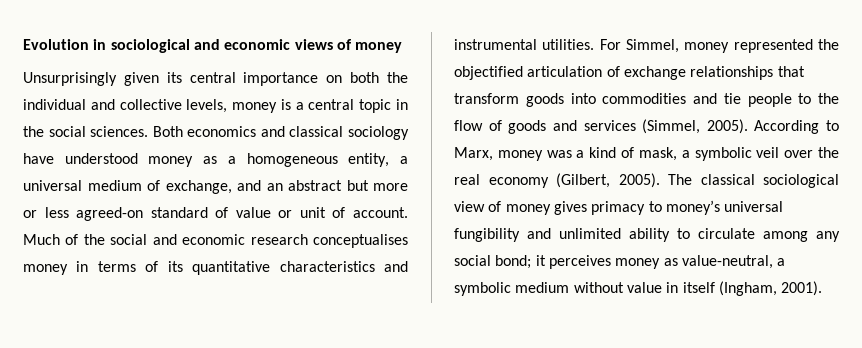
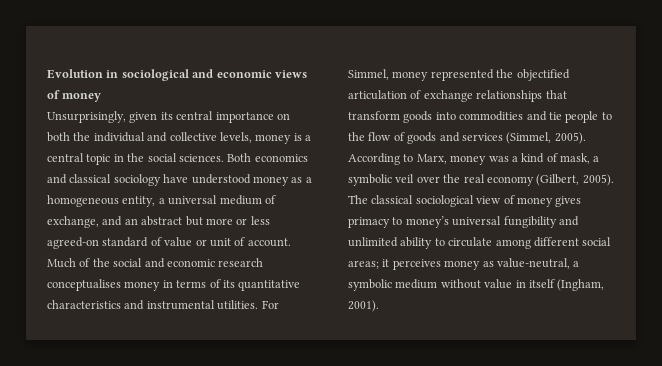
- Unsurprisingly given its central importance on both the individual and collective levels, money is a central topic in the social sciences.
+ Unsurprisingly, given its central importance on both the individual and collective levels, money is a central topic in the social sciences.
- The classical sociological view of money gives primacy to money’s universal fungibility and unlimited ability to circulate among any social bond; it perceives money as value-neutral, a symbolic medium without value in itself (Ingham, 2001).
+ The classical sociological view of money gives primacy to money’s universal fungibility and unlimited ability to circulate among different social areas; it perceives money as value-neutral, a symbolic medium without value in itself (Ingham, 2001).

